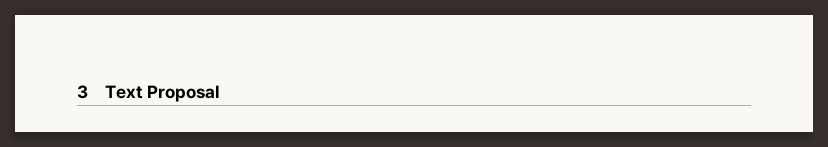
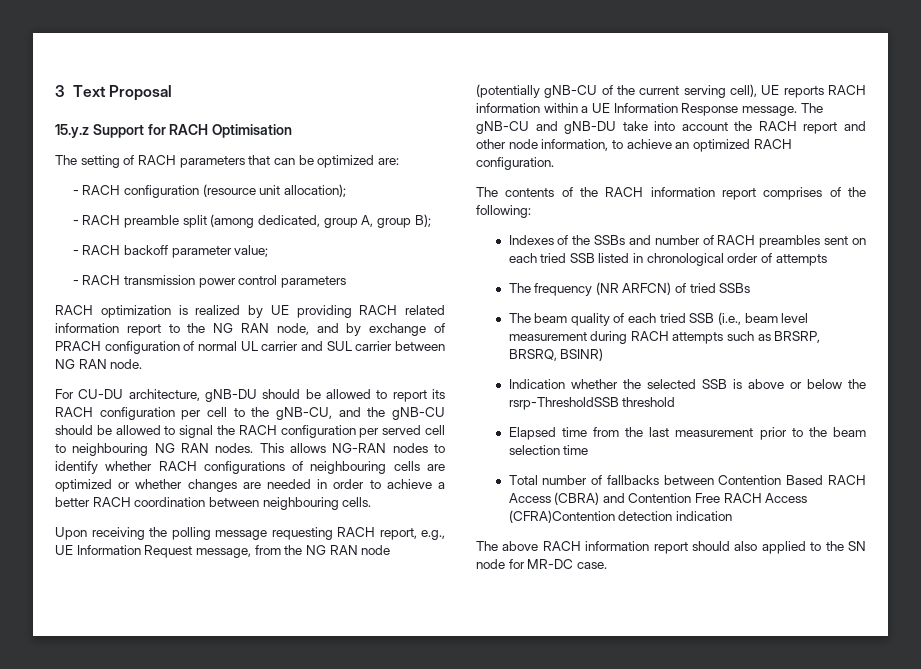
+ 15.y.z Support for RACH Optimisation
+ The setting of RACH parameters that can be optimized are:
+ - RACH configuration (resource unit allocation);
+ - RACH preamble split (among dedicated, group A, group B);
+ - RACH backoff parameter value;
+ - RACH transmission power control parameters
+ RACH optimization is realized by UE providing RACH related information report to the NG RAN node, and by exchange of PRACH configuration of normal UL carrier and SUL carrier between NG RAN node.
+ For CU-DU architecture, gNB-DU should be allowed to report its RACH configuration per cell to the gNB-CU, and the gNB-CU should be allowed to signal the RACH configuration per served cell to neighbouring NG RAN nodes. This allows NG-RAN nodes to identify whether RACH configurations of neighbouring cells are optimized or whether changes are needed in order to achieve a better RACH coordination between neighbouring cells.
+ Upon receiving the polling message requesting RACH report, e.g., UE Information Request message, from the NG RAN node (potentially gNB-CU of the current serving cell), UE reports RACH information within a UE Information Response message. The gNB-CU and gNB-DU take into account the RACH report and other node information, to achieve an optimized RACH configuration.
+ The contents of the RACH information report comprises of the following:
+ Indexes of the SSBs and number of RACH preambles sent on each tried SSB listed in chronological order of attempts
+ The frequency (NR ARFCN) of tried SSBs
+ The beam quality of each tried SSB (i.e., beam level measurement during RACH attempts such as BRSRP, BRSRQ, BSINR)
+ Indication whether the selected SSB is above or below the rsrp-ThresholdSSB threshold
+ Elapsed time from the last measurement prior to the beam selection time
+ Total number of fallbacks between Contention Based RACH Access (CBRA) and Contention Free RACH Access (CFRA)Contention detection indication
+ The above RACH information report should also applied to the SN node for MR-DC case.

